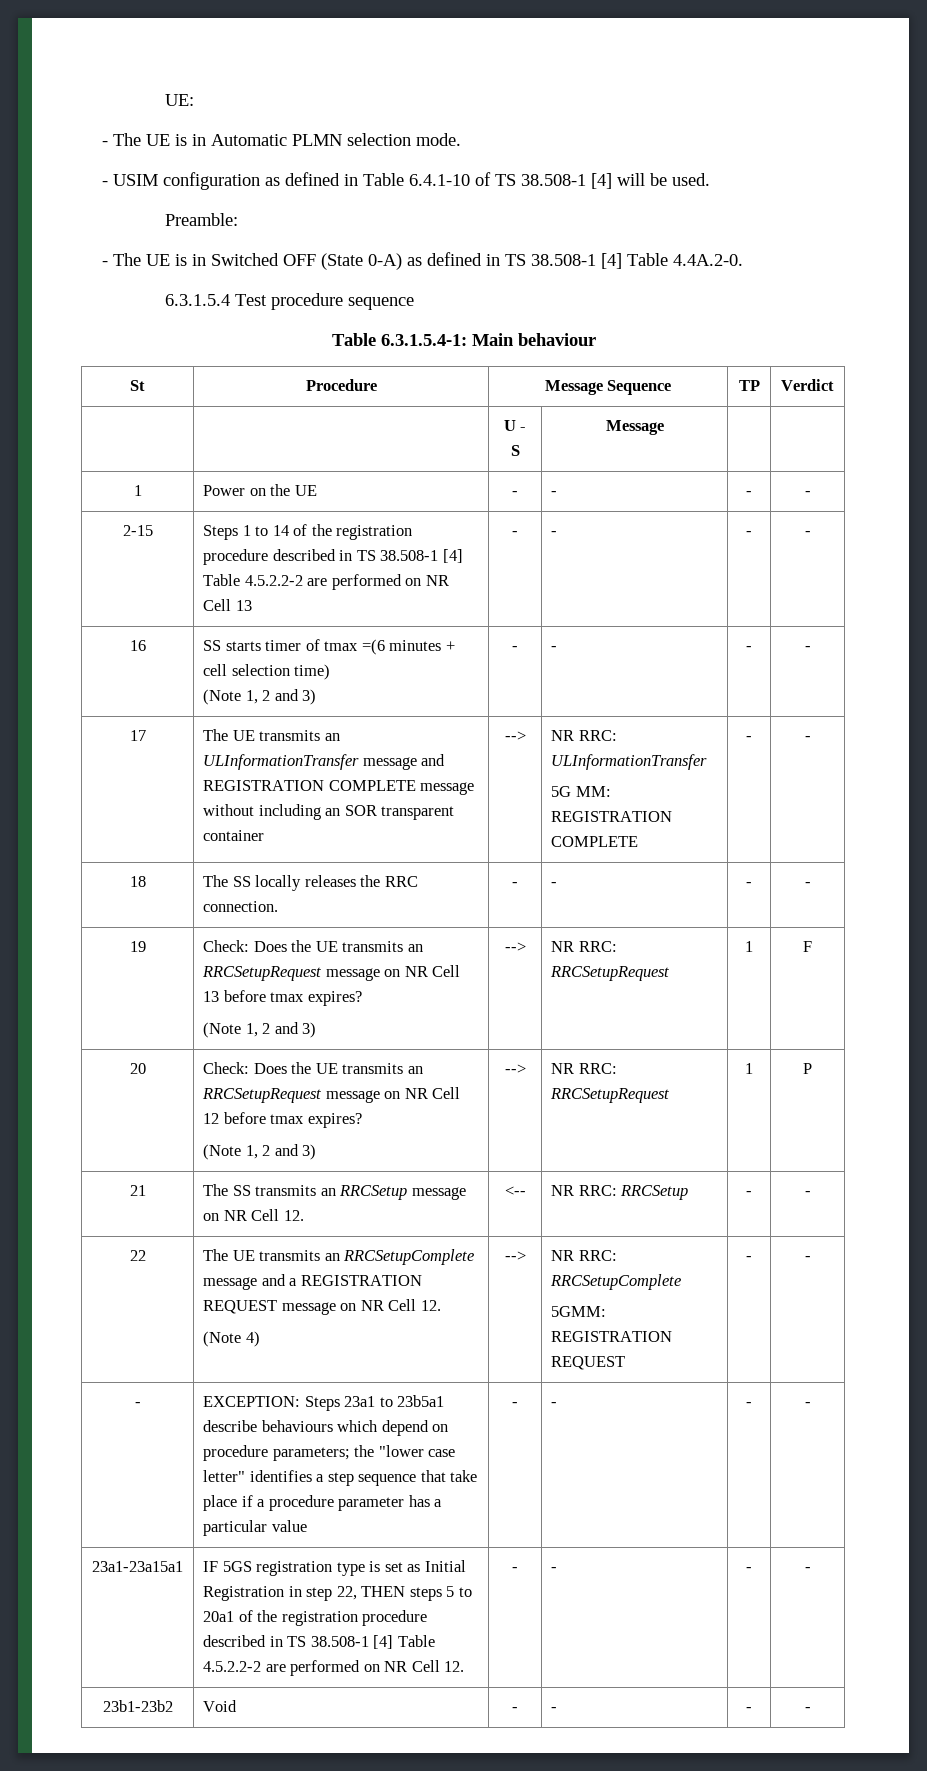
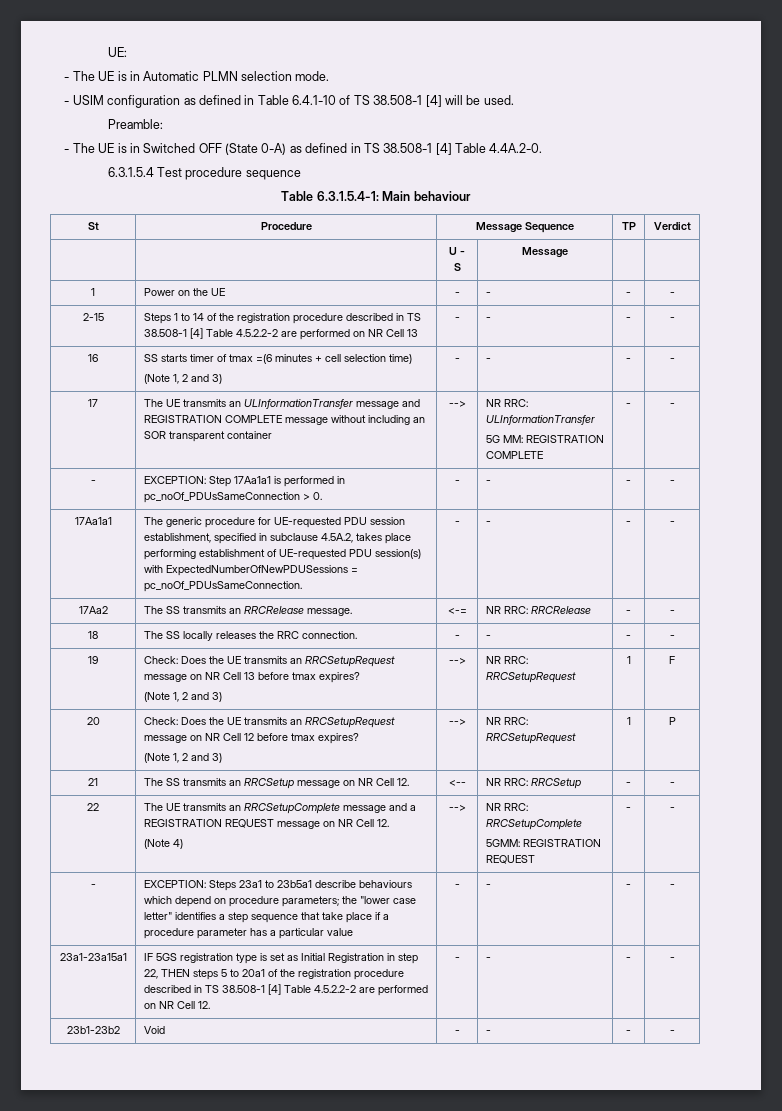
+ - | EXCEPTION: Step 17Aa1a1 is performed in pc_noOf_PDUsSameConnection > 0. | - | - | - | -
+ 17Aa1a1 | The generic procedure for UE-requested PDU session establishment, specified in subclause 4.5A.2, takes place performing establishment of UE-requested PDU session(s) with ExpectedNumberOfNewPDUSessions = pc_noOf_PDUsSameConnection. | - | - | - | -
+ 17Aa2 | The SS transmits an RRCRelease message. | <-= | NR RRC: RRCRelease | - | -

